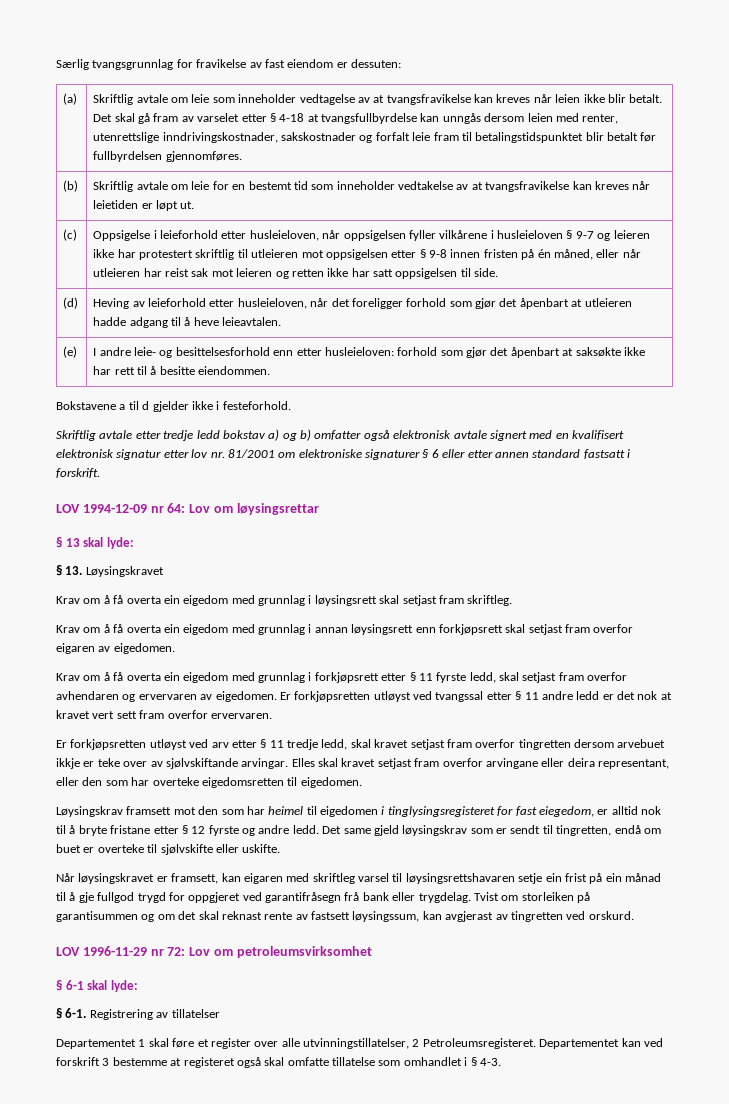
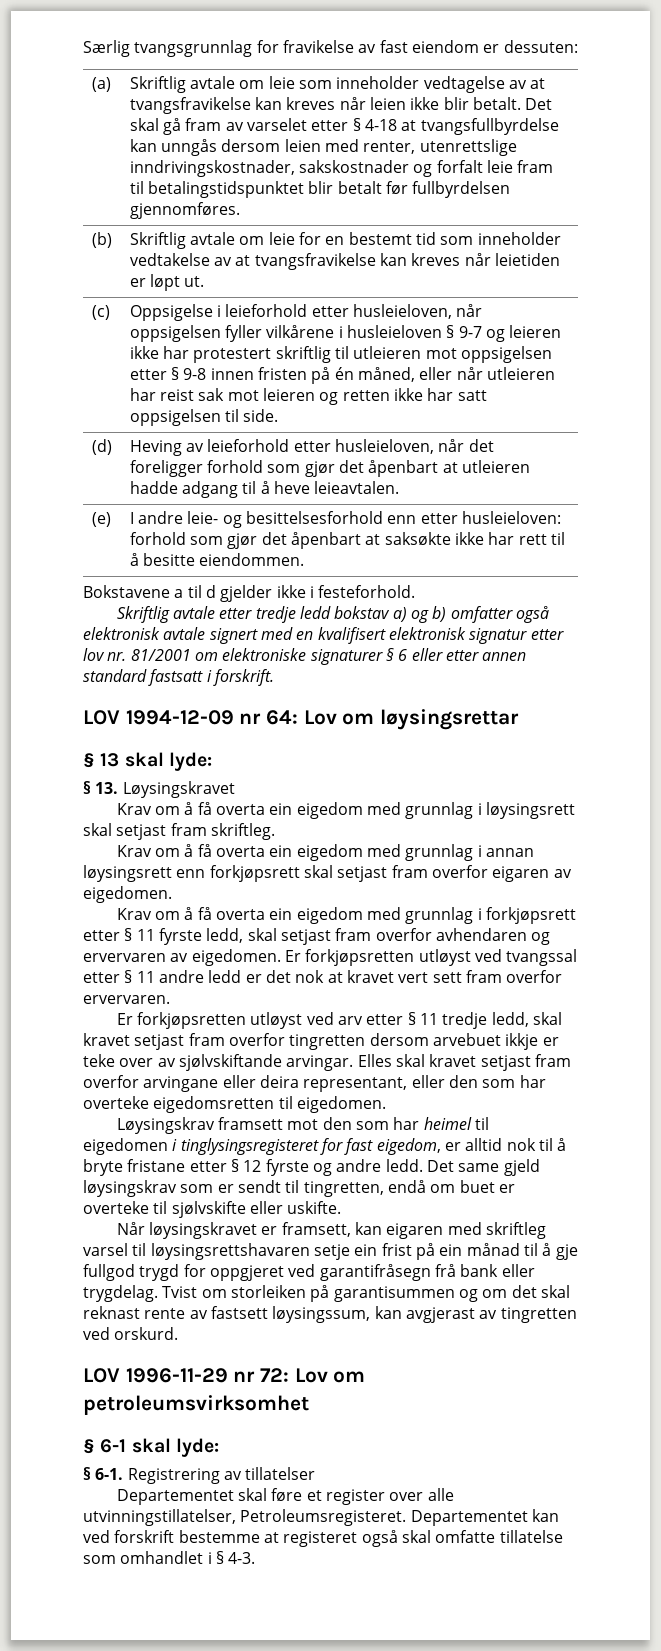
- Løysingskrav framsett mot den som har heimel til eigedomen i tinglysingsregisteret for fast eiegedom, er alltid nok til å bryte fristane etter § 12 fyrste og andre ledd.
+ Løysingskrav framsett mot den som har heimel til eigedomen i tinglysingsregisteret for fast eigedom, er alltid nok til å bryte fristane etter § 12 fyrste og andre ledd.
- Departementet 1 skal føre et register over alle utvinningstillatelser, 2 Petroleumsregisteret.
+ Departementet skal føre et register over alle utvinningstillatelser, Petroleumsregisteret.
- Departementet kan ved forskrift 3 bestemme at registeret også skal omfatte tillatelse som omhandlet i § 4-3.
+ Departementet kan ved forskrift bestemme at registeret også skal omfatte tillatelse som omhandlet i § 4-3.

